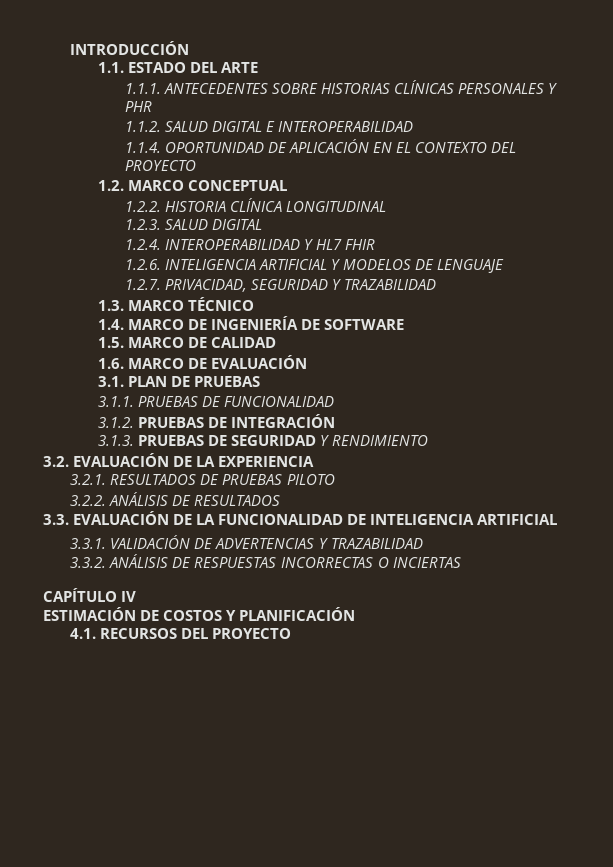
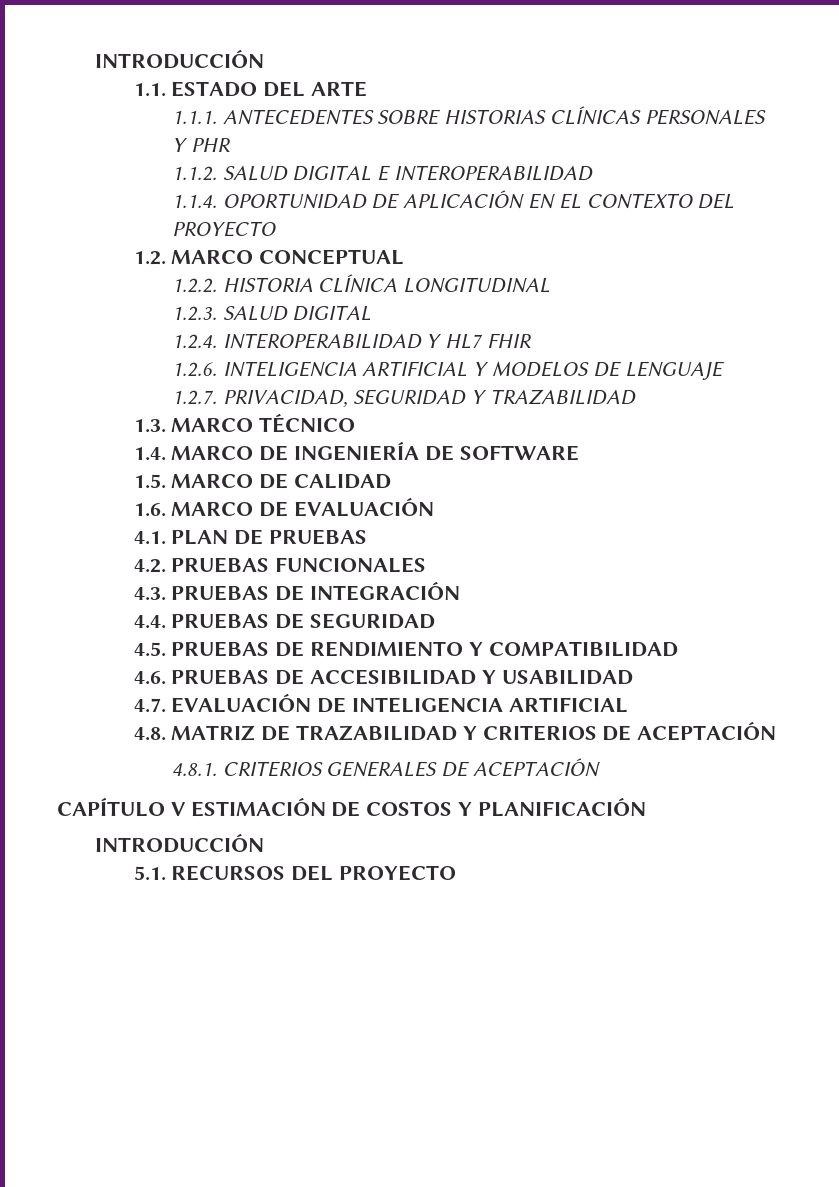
- 3.1. PLAN DE PRUEBAS
+ 4.1. PLAN DE PRUEBAS
- 3.1.1. PRUEBAS DE FUNCIONALIDAD
- 3.1.2. PRUEBAS DE INTEGRACIÓN
+ 4.2. PRUEBAS FUNCIONALES
+ 4.3. PRUEBAS DE INTEGRACIÓN
- 3.1.3. PRUEBAS DE SEGURIDAD Y RENDIMIENTO
- 3.2. EVALUACIÓN DE LA EXPERIENCIA
- 3.2.1. RESULTADOS DE PRUEBAS PILOTO
- 3.2.2. ANÁLISIS DE RESULTADOS
- 3.3. EVALUACIÓN DE LA FUNCIONALIDAD DE INTELIGENCIA ARTIFICIAL
- 3.3.1. VALIDACIÓN DE ADVERTENCIAS Y TRAZABILIDAD
- 3.3.2. ANÁLISIS DE RESPUESTAS INCORRECTAS O INCIERTAS
+ 4.4. PRUEBAS DE SEGURIDAD
+ 4.5. PRUEBAS DE RENDIMIENTO Y COMPATIBILIDAD
+ 4.6. PRUEBAS DE ACCESIBILIDAD Y USABILIDAD
+ 4.7. EVALUACIÓN DE INTELIGENCIA ARTIFICIAL
+ 4.8. MATRIZ DE TRAZABILIDAD Y CRITERIOS DE ACEPTACIÓN
+ 4.8.1. CRITERIOS GENERALES DE ACEPTACIÓN
- CAPÍTULO IV
- ESTIMACIÓN DE COSTOS Y PLANIFICACIÓN
- 4.1. RECURSOS DEL PROYECTO
+ CAPÍTULO V ESTIMACIÓN DE COSTOS Y PLANIFICACIÓN
+ INTRODUCCIÓN
+ 5.1. RECURSOS DEL PROYECTO

